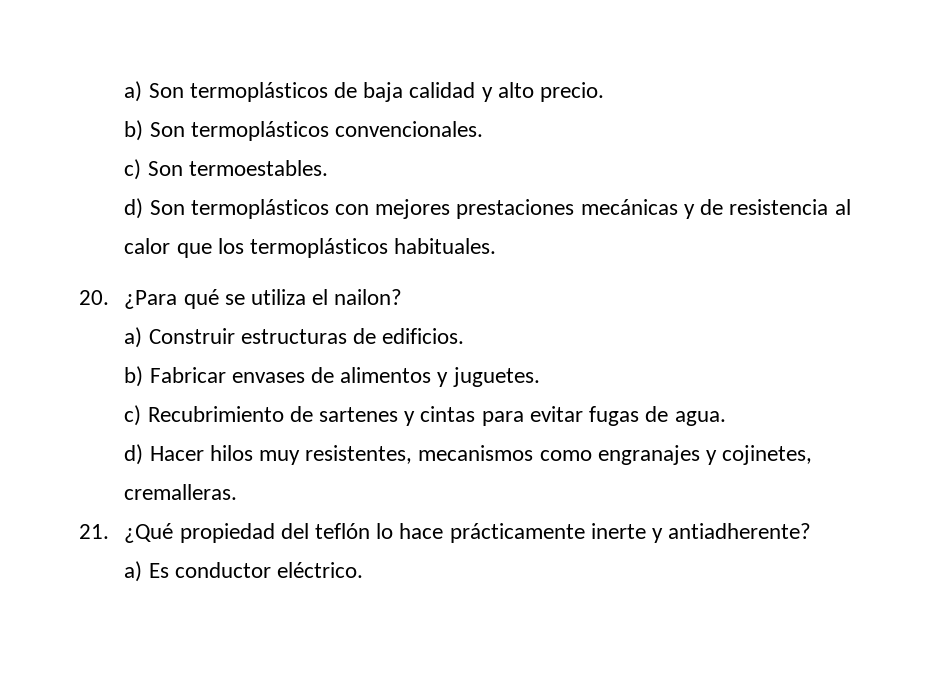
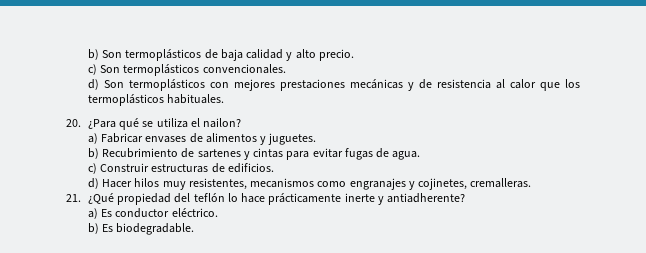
- a) Son termoplásticos de baja calidad y alto precio.
+ b) Son termoplásticos de baja calidad y alto precio.
- b) Son termoplásticos convencionales.
+ c) Son termoplásticos convencionales.
- c) Son termoestables.
- a) Construir estructuras de edificios.
- b) Fabricar envases de alimentos y juguetes.
+ a) Fabricar envases de alimentos y juguetes.
- c) Recubrimiento de sartenes y cintas para evitar fugas de agua.
+ b) Recubrimiento de sartenes y cintas para evitar fugas de agua.
+ c) Construir estructuras de edificios.
+ b) Es biodegradable.

